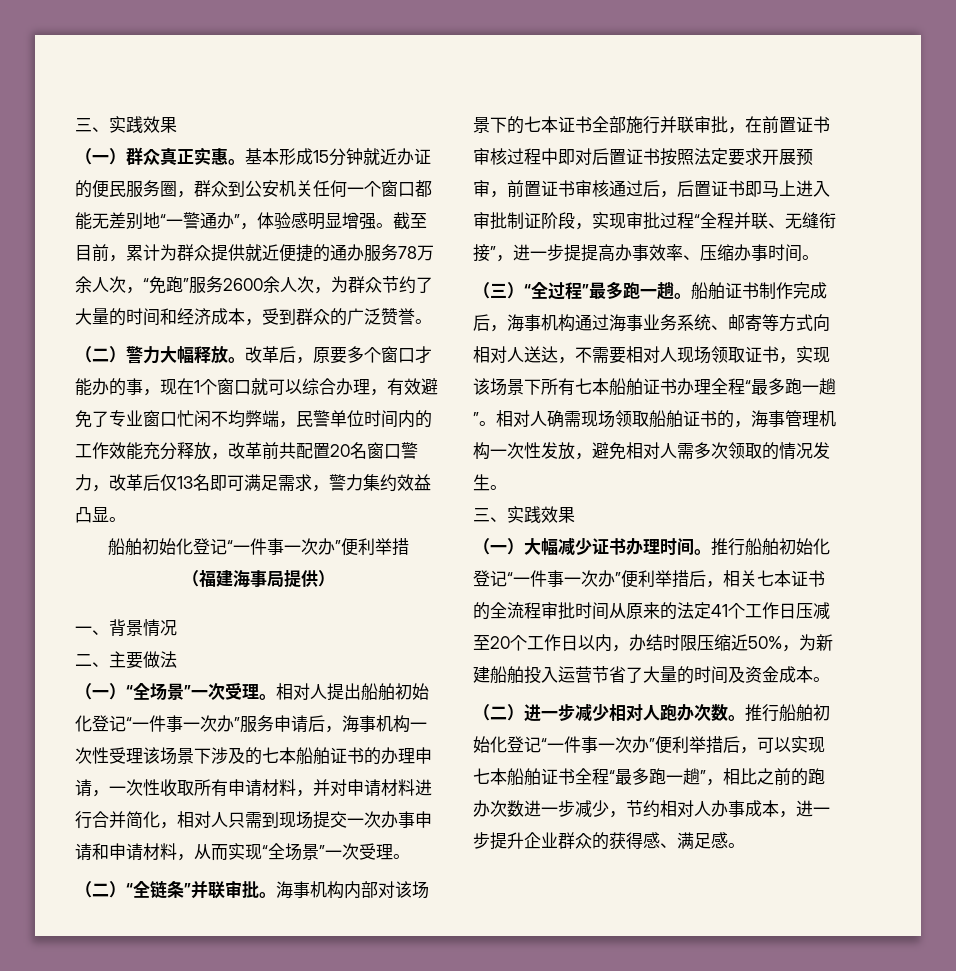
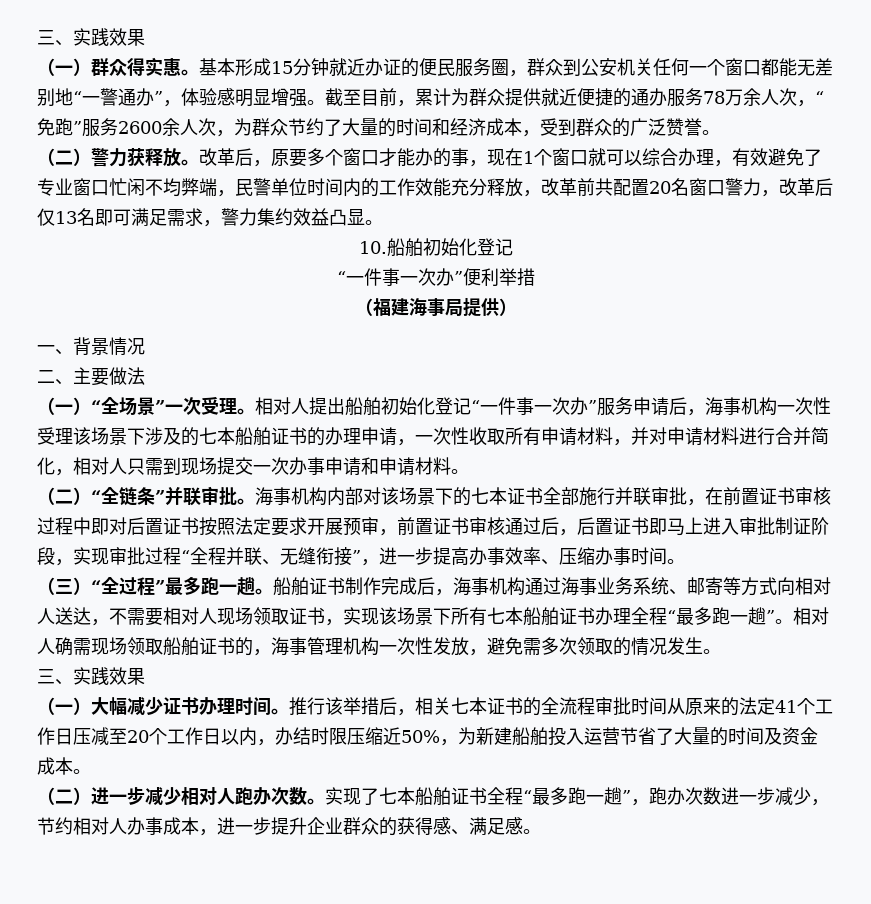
- （一）群众真正实惠。
+ （一）群众得实惠。
- （二）警力大幅释放。
+ （二）警力获释放。
  改革后，原要多个窗口才能办的事，现在1个窗口就可以综合办理，有效避免了专业窗口忙闲不均弊端，民警单位时间内的工作效能充分释放，改革前共配置20名窗口警力，改革后仅13名即可满足需求，警力集约效益凸显。
- 船舶初始化登记“一件事一次办”便利举措
+ 10.船舶初始化登记
+ “一件事一次办”便利举措
- 相对人提出船舶初始化登记“一件事一次办”服务申请后，海事机构一次性受理该场景下涉及的七本船舶证书的办理申请，一次性收取所有申请材料，并对申请材料进行合并简化，相对人只需到现场提交一次办事申请和申请材料，从而实现“全场景”一次受理。
+ 相对人提出船舶初始化登记“一件事一次办”服务申请后，海事机构一次性受理该场景下涉及的七本船舶证书的办理申请，一次性收取所有申请材料，并对申请材料进行合并简化，相对人只需到现场提交一次办事申请和申请材料。
- 海事机构内部对该场景下的七本证书全部施行并联审批，在前置证书审核过程中即对后置证书按照法定要求开展预审，前置证书审核通过后，后置证书即马上进入审批制证阶段，实现审批过程“全程并联、无缝衔接”，进一步提提高办事效率、压缩办事时间。
+ 海事机构内部对该场景下的七本证书全部施行并联审批，在前置证书审核过程中即对后置证书按照法定要求开展预审，前置证书审核通过后，后置证书即马上进入审批制证阶段，实现审批过程“全程并联、无缝衔接”，进一步提高办事效率、压缩办事时间。
- 相对人确需现场领取船舶证书的，海事管理机构一次性发放，避免相对人需多次领取的情况发生。
+ 相对人确需现场领取船舶证书的，海事管理机构一次性发放，避免需多次领取的情况发生。
- 推行船舶初始化登记“一件事一次办”便利举措后，相关七本证书的全流程审批时间从原来的法定41个工作日压减至20个工作日以内，办结时限压缩近50%，为新建船舶投入运营节省了大量的时间及资金成本。
+ 推行该举措后，相关七本证书的全流程审批时间从原来的法定41个工作日压减至20个工作日以内，办结时限压缩近50%，为新建船舶投入运营节省了大量的时间及资金成本。
- 推行船舶初始化登记“一件事一次办”便利举措后，可以实现七本船舶证书全程“最多跑一趟”，相比之前的跑办次数进一步减少，节约相对人办事成本，进一步提升企业群众的获得感、满足感。
+ 实现了七本船舶证书全程“最多跑一趟”，跑办次数进一步减少，节约相对人办事成本，进一步提升企业群众的获得感、满足感。

